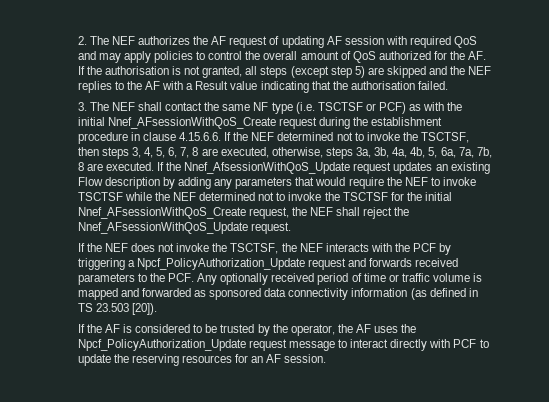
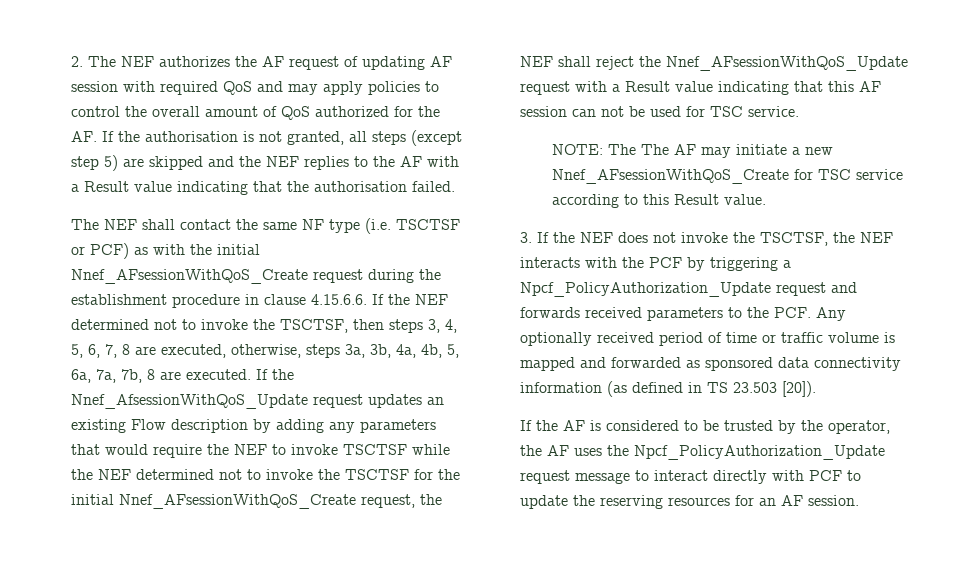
- 3. The NEF shall contact the same NF type (i.e. TSCTSF or PCF) as with the initial Nnef_AFsessionWithQoS_Create request during the establishment procedure in clause 4.15.6.6. If the NEF determined not to invoke the TSCTSF, then steps 3, 4, 5, 6, 7, 8 are executed, otherwise, steps 3a, 3b, 4a, 4b, 5, 6a, 7a, 7b, 8 are executed.
+ The NEF shall contact the same NF type (i.e. TSCTSF or PCF) as with the initial Nnef_AFsessionWithQoS_Create request during the establishment procedure in clause 4.15.6.6. If the NEF determined not to invoke the TSCTSF, then steps 3, 4, 5, 6, 7, 8 are executed, otherwise, steps 3a, 3b, 4a, 4b, 5, 6a, 7a, 7b, 8 are executed.
- If the Nnef_AfsessionWithQoS_Update request updates an existing Flow description by adding any parameters that would require the NEF to invoke TSCTSF while the NEF determined not to invoke the TSCTSF for the initial Nnef_AFsessionWithQoS_Create request, the NEF shall reject the Nnef_AFsessionWithQoS_Update request.
- If the NEF does not invoke the TSCTSF, the NEF interacts with the PCF by triggering a Npcf_PolicyAuthorization_Update request and forwards received parameters to the PCF. Any optionally received period of time or traffic volume is mapped and forwarded as sponsored data connectivity information (as defined in TS 23.503 [20]).
+ If the Nnef_AfsessionWithQoS_Update request updates an existing Flow description by adding any parameters that would require the NEF to invoke TSCTSF while the NEF determined not to invoke the TSCTSF for the initial Nnef_AFsessionWithQoS_Create request, the NEF shall reject the Nnef_AFsessionWithQoS_Update request with a Result value indicating that this AF session can not be used for TSC service.
+ NOTE: The The AF may initiate a new Nnef_AFsessionWithQoS_Create for TSC service according to this Result value.
+ 3. If the NEF does not invoke the TSCTSF, the NEF interacts with the PCF by triggering a Npcf_PolicyAuthorization_Update request and forwards received parameters to the PCF. Any optionally received period of time or traffic volume is mapped and forwarded as sponsored data connectivity information (as defined in TS 23.503 [20]).

